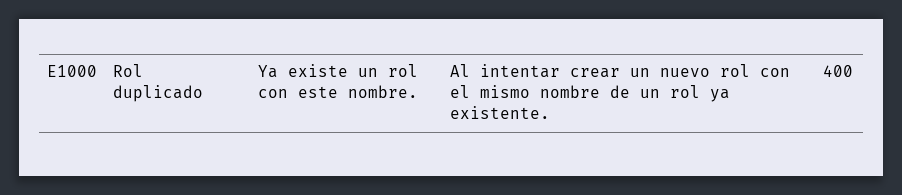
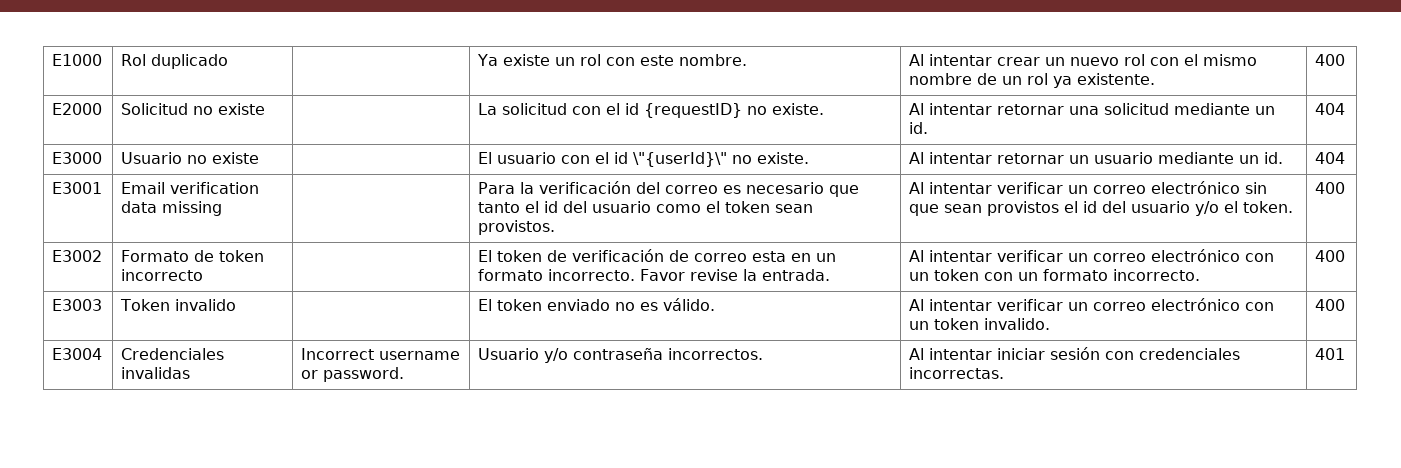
+ E2000 | Solicitud no existe | | La solicitud con el id {requestID} no existe. | Al intentar retornar una solicitud mediante un id. | 404
+ E3000 | Usuario no existe | | El usuario con el id \"{userId}\" no existe. | Al intentar retornar un usuario mediante un id. | 404
+ E3001 | Email verification data missing | | Para la verificación del correo es necesario que tanto el id del usuario como el token sean provistos. | Al intentar verificar un correo electrónico sin que sean provistos el id del usuario y/o el token. | 400
+ E3002 | Formato de token incorrecto | | El token de verificación de correo esta en un formato incorrecto. Favor revise la entrada. | Al intentar verificar un correo electrónico con un token con un formato incorrecto. | 400
+ E3003 | Token invalido | | El token enviado no es válido. | Al intentar verificar un correo electrónico con un token invalido. | 400
+ E3004 | Credenciales invalidas | Incorrect username or password. | Usuario y/o contraseña incorrectos. | Al intentar iniciar sesión con credenciales incorrectas. | 401

